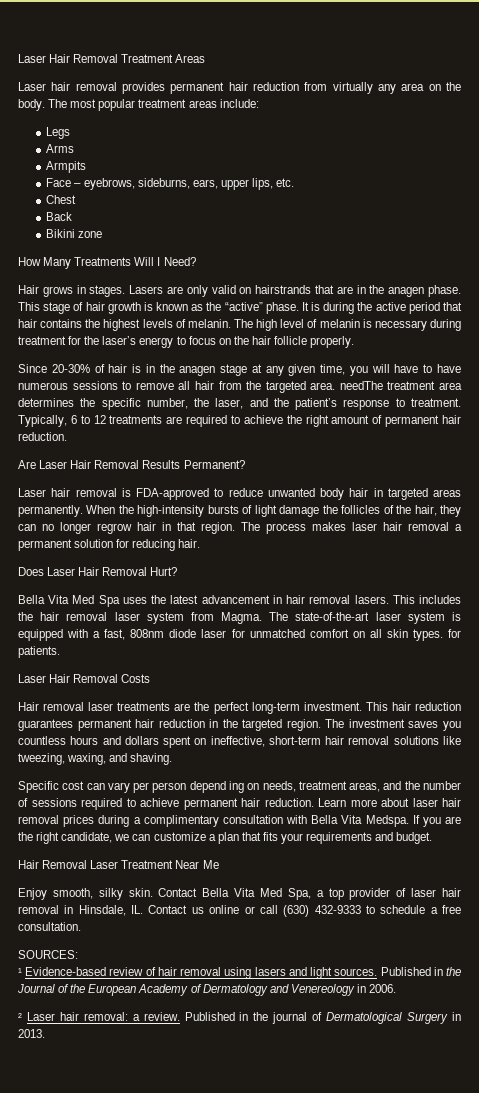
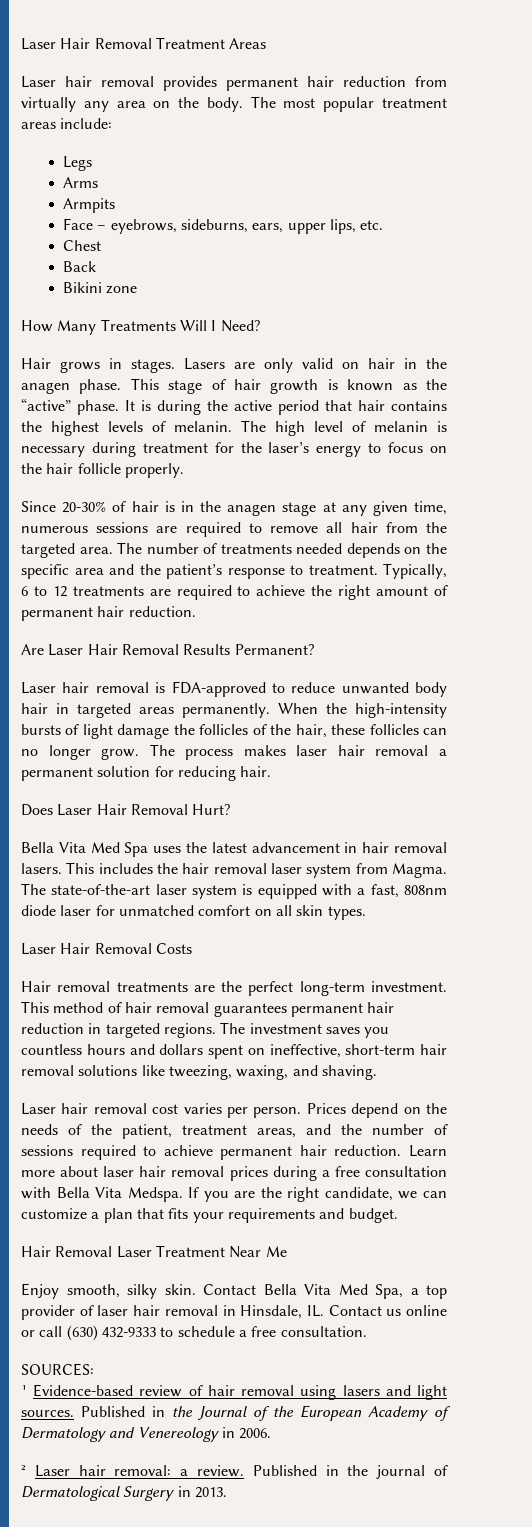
- Lasers are only valid on hairstrands that are in the anagen phase.
+ Lasers are only valid on hair in the anagen phase.
- Since 20-30% of hair is in the anagen stage at any given time, you will have to have numerous sessions to remove all hair from the targeted area. needThe treatment area determines the specific number, the laser, and the patient’s response to treatment.
+ Since 20-30% of hair is in the anagen stage at any given time, numerous sessions are required to remove all hair from the targeted area. The number of treatments needed depends on the specific area and the patient’s response to treatment.
- When the high-intensity bursts of light damage the follicles of the hair, they can no longer regrow hair in that region.
+ When the high-intensity bursts of light damage the follicles of the hair, these follicles can no longer grow.
- The state-of-the-art laser system is equipped with a fast, 808nm diode laser for unmatched comfort on all skin types. for patients.
+ The state-of-the-art laser system is equipped with a fast, 808nm diode laser for unmatched comfort on all skin types.
- Hair removal laser treatments are the perfect long-term investment.
+ Hair removal treatments are the perfect long-term investment.
- This hair reduction guarantees permanent hair reduction in the targeted region.
+ This method of hair removal guarantees permanent hair reduction in targeted regions.
- Specific cost can vary per person depend ing on needs, treatment areas, and the number of sessions required to achieve permanent hair reduction.
+ Laser hair removal cost varies per person. Prices depend on the needs of the patient, treatment areas, and the number of sessions required to achieve permanent hair reduction.
- Learn more about laser hair removal prices during a complimentary consultation with Bella Vita Medspa.
+ Learn more about laser hair removal prices during a free consultation with Bella Vita Medspa.

